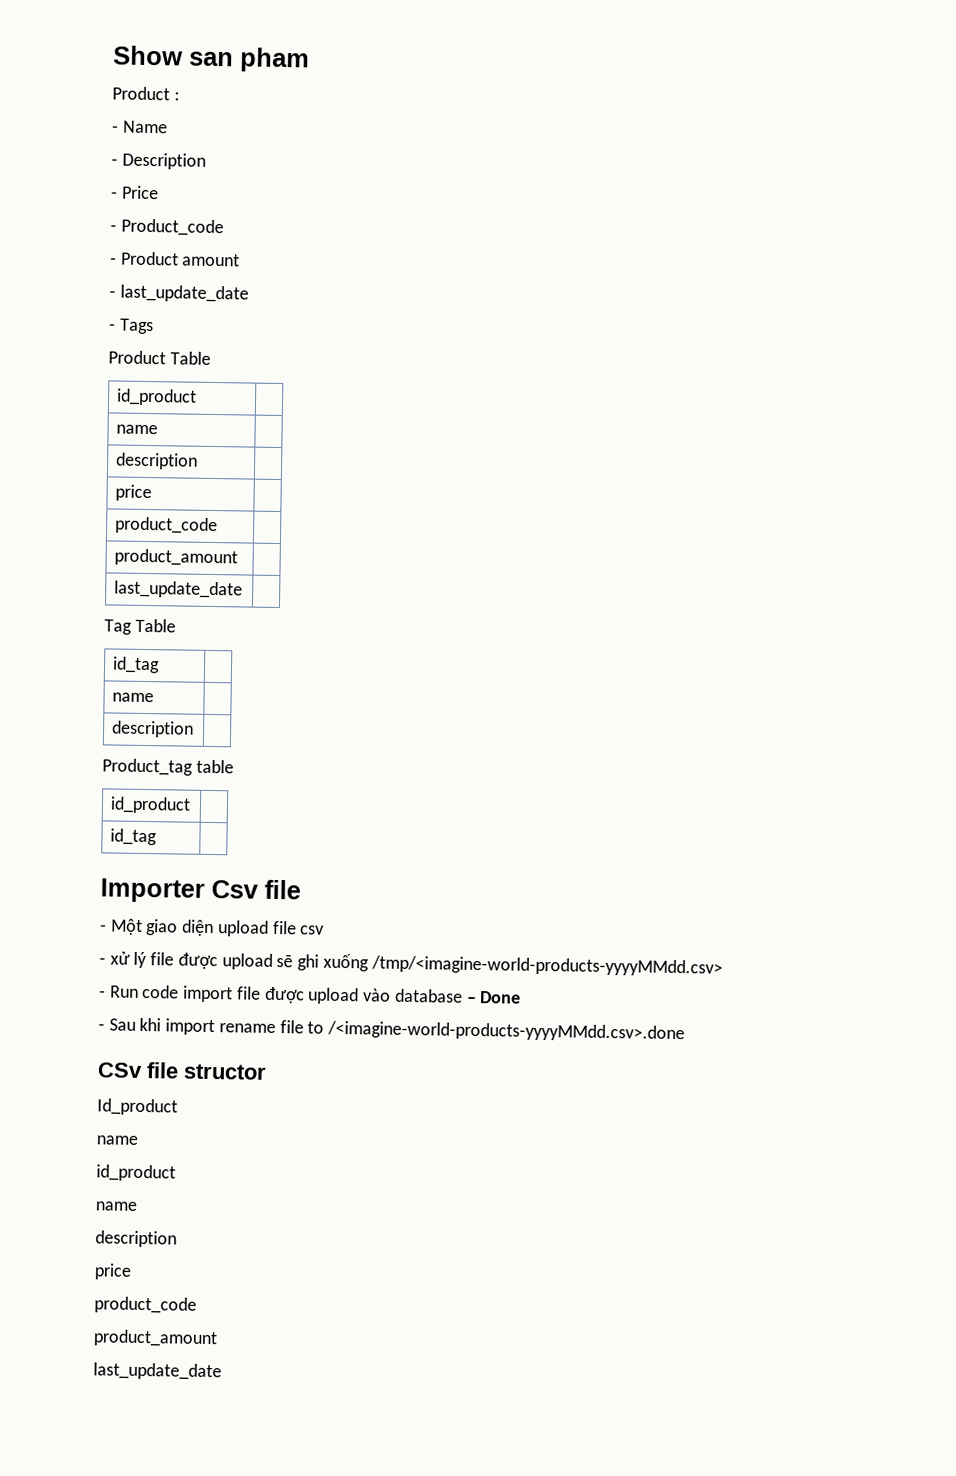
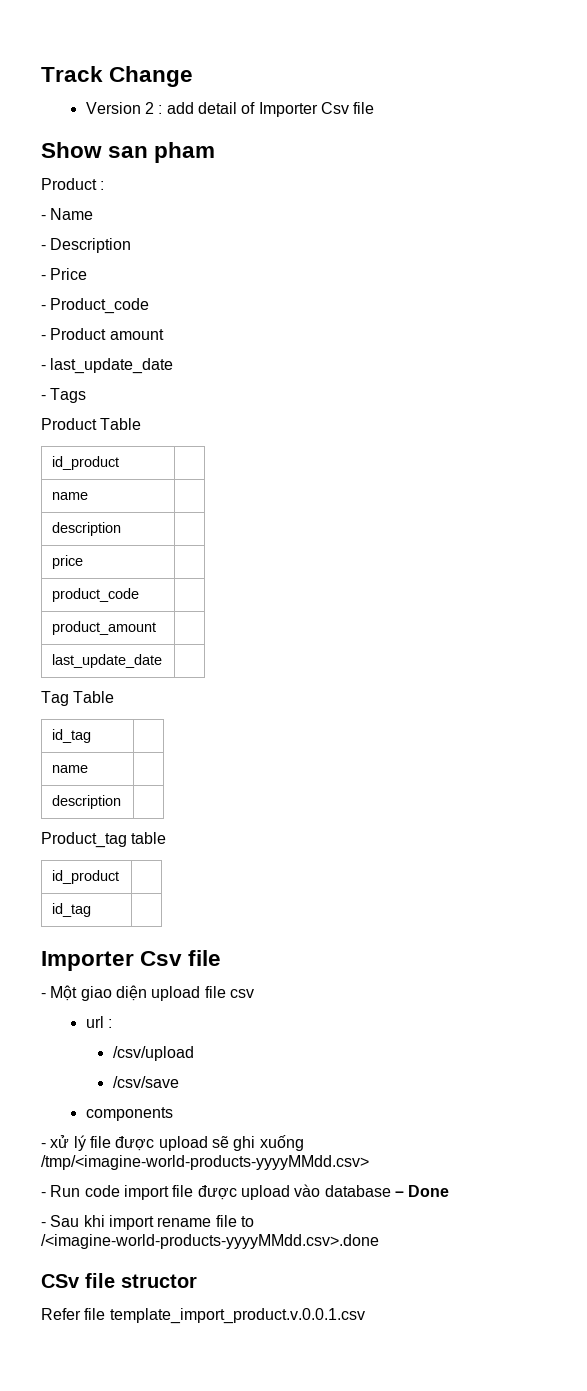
+ Track Change
+ Version 2 : add detail of Importer Csv file
+ url :
+ /csv/upload
+ /csv/save
+ components
- Id_product
- name
- id_product
- name
- description
- price
- product_code
- product_amount
- last_update_date
+ Refer file template_import_product.v.0.0.1.csv

